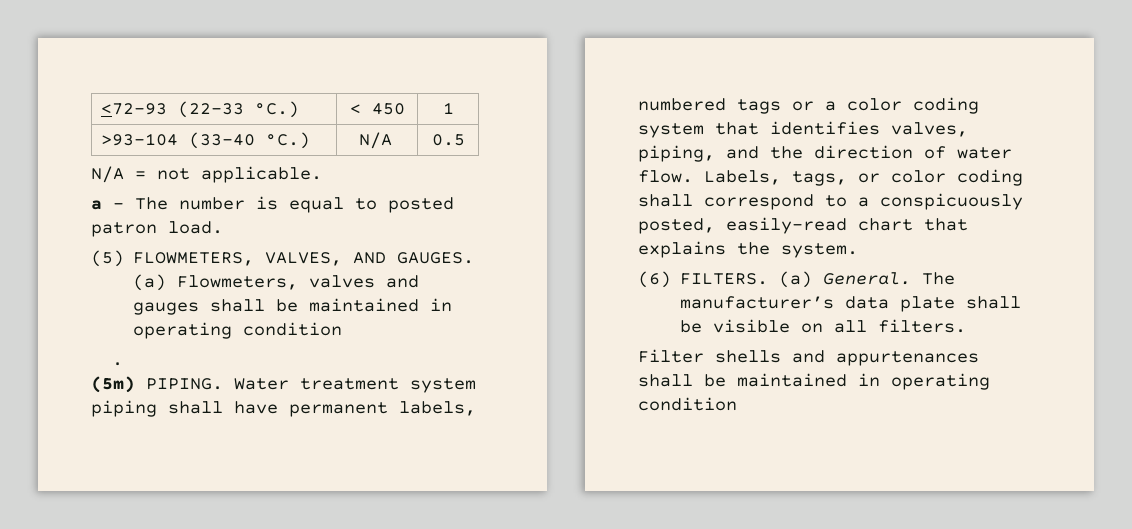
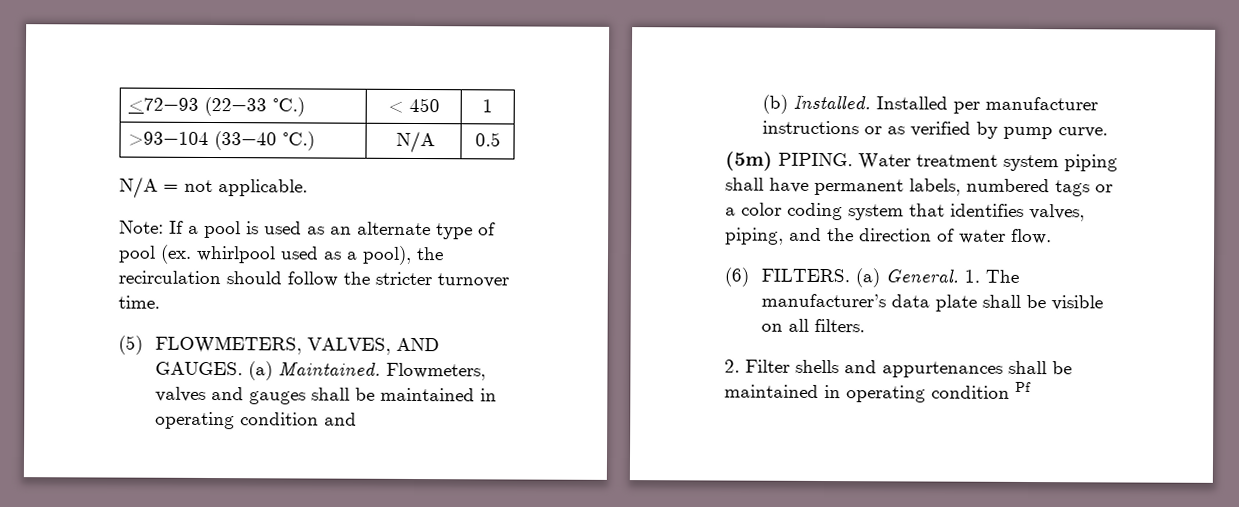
- a - The number is equal to posted patron load.
+ Note: If a pool is used as an alternate type of pool (ex. whirlpool used as a pool), the recirculation should follow the stricter turnover time.
- (a) Flowmeters, valves and gauges shall be maintained in operating condition
- .
+ (a) Maintained. Flowmeters, valves and gauges shall be maintained in operating condition and
+ (b) Installed. Installed per manufacturer instructions or as verified by pump curve.
- Labels, tags, or color coding shall correspond to a conspicuously posted, easily−read chart that explains the system.
- The manufacturer’s data plate shall be visible on all filters.
+ 1. The manufacturer’s data plate shall be visible on all filters.
- Filter shells and appurtenances shall be maintained in operating condition
+ 2. Filter shells and appurtenances shall be maintained in operating condition Pf

